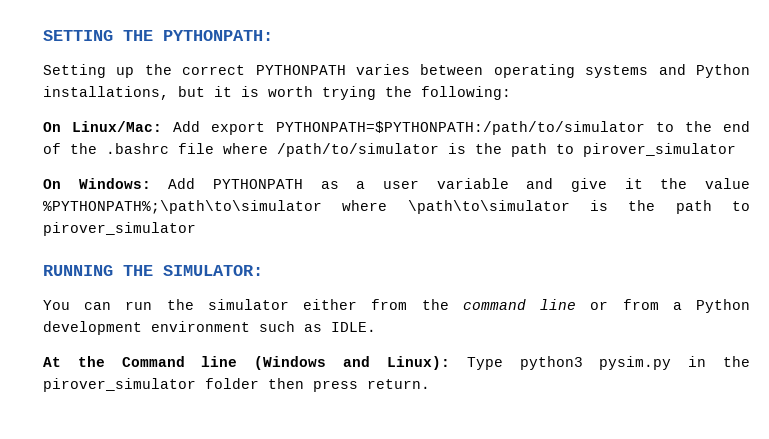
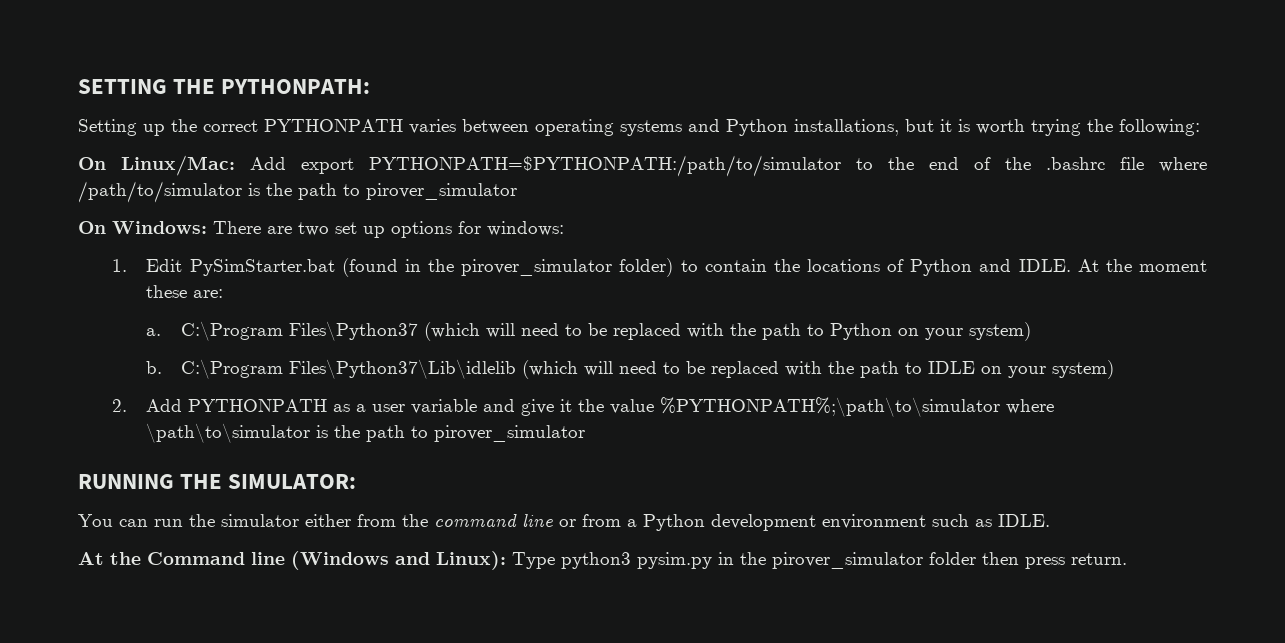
- On Windows: Add PYTHONPATH as a user variable and give it the value %PYTHONPATH%;\path\to\simulator where \path\to\simulator is the path to pirover_simulator
+ On Windows: There are two set up options for windows:
+ 1. Edit PySimStarter.bat (found in the pirover_simulator folder) to contain the locations of Python and IDLE. At the moment these are:
+ a. C:\Program Files\Python37 (which will need to be replaced with the path to Python on your system)
+ b. C:\Program Files\Python37\Lib\idlelib (which will need to be replaced with the path to IDLE on your system)
+ 2. Add PYTHONPATH as a user variable and give it the value %PYTHONPATH%;\path\to\simulator where \path\to\simulator is the path to pirover_simulator

